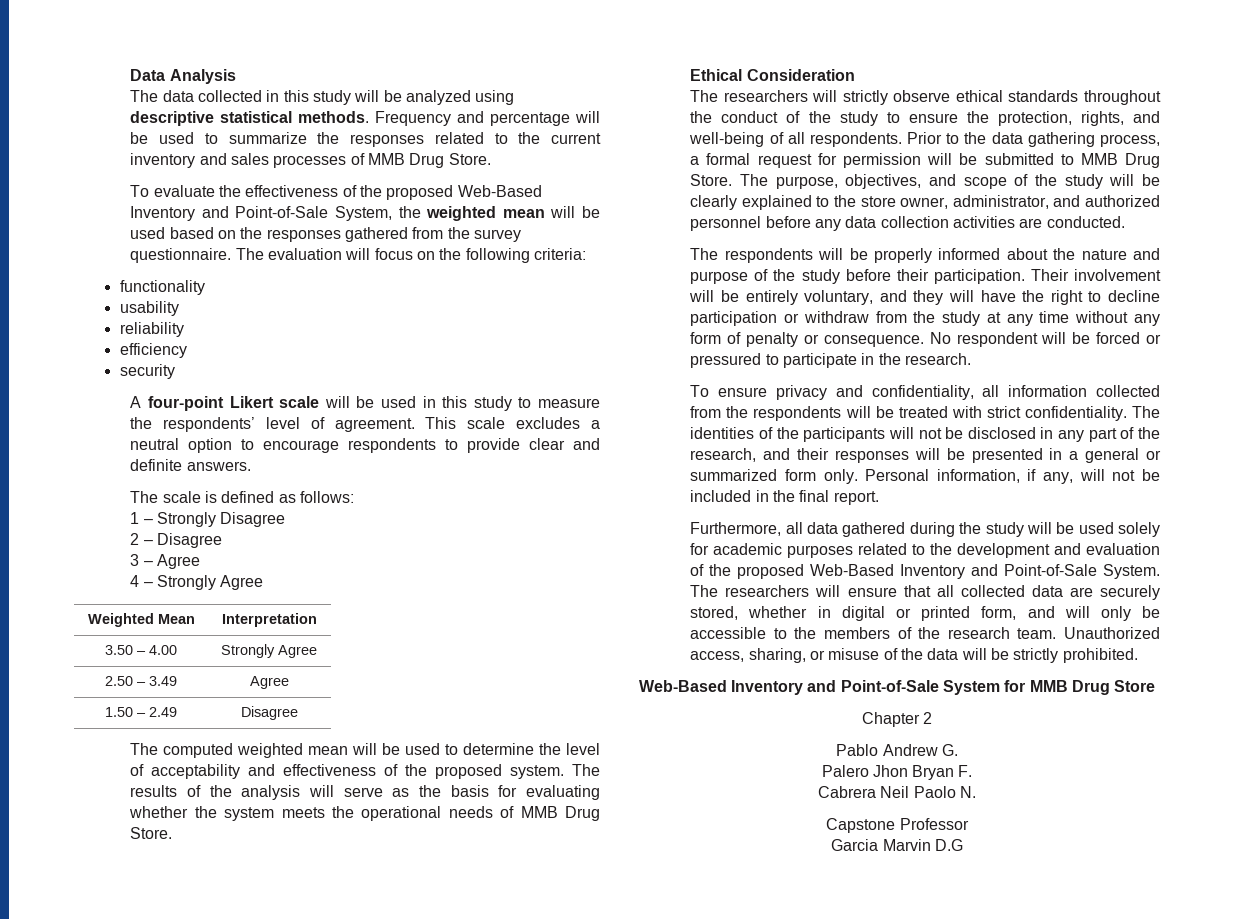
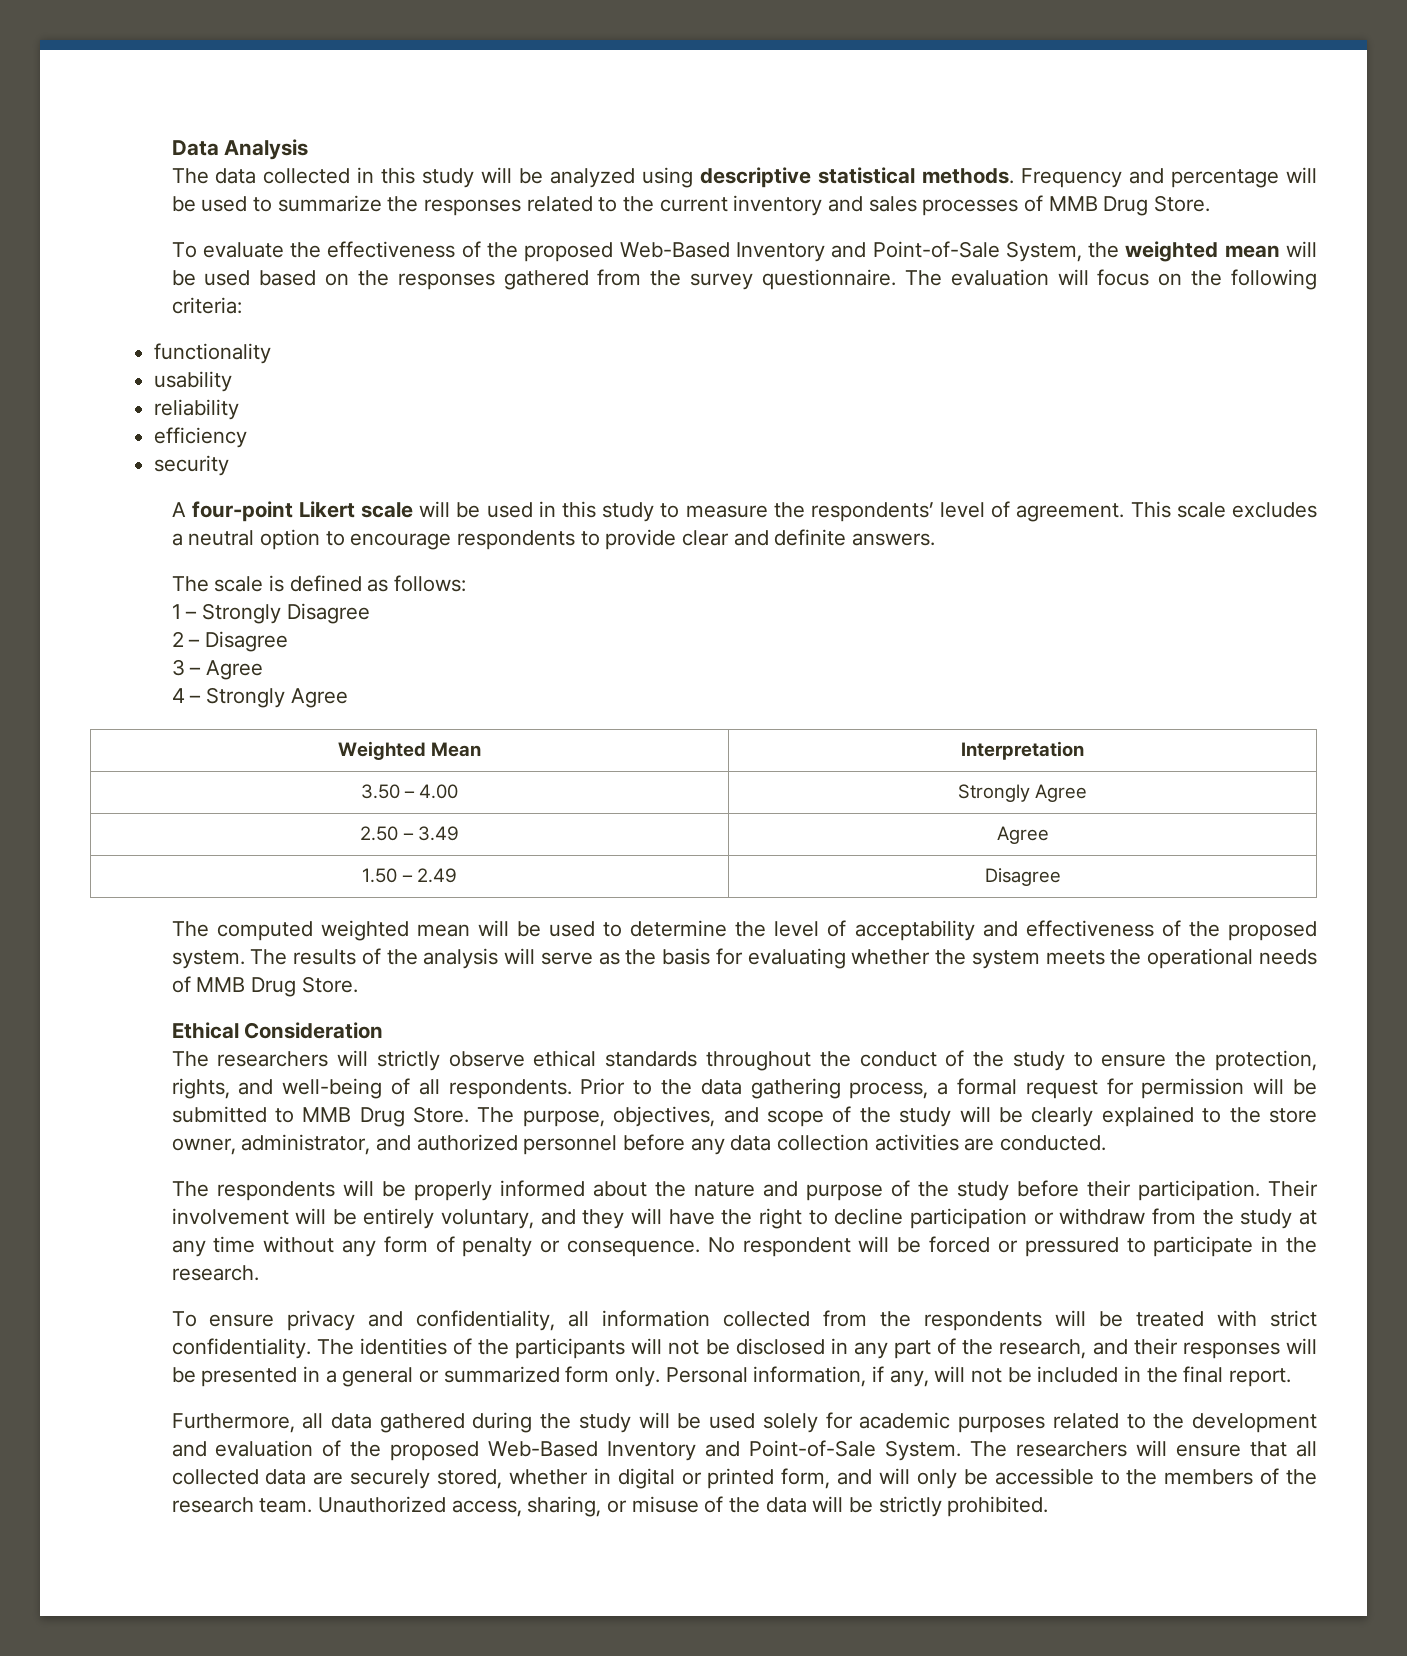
- Web-Based Inventory and Point-of-Sale System for MMB Drug Store
- Chapter 2
- Pablo Andrew G.
- Palero Jhon Bryan F.
- Cabrera Neil Paolo N.
- Capstone Professor
- Garcia Marvin D.G

